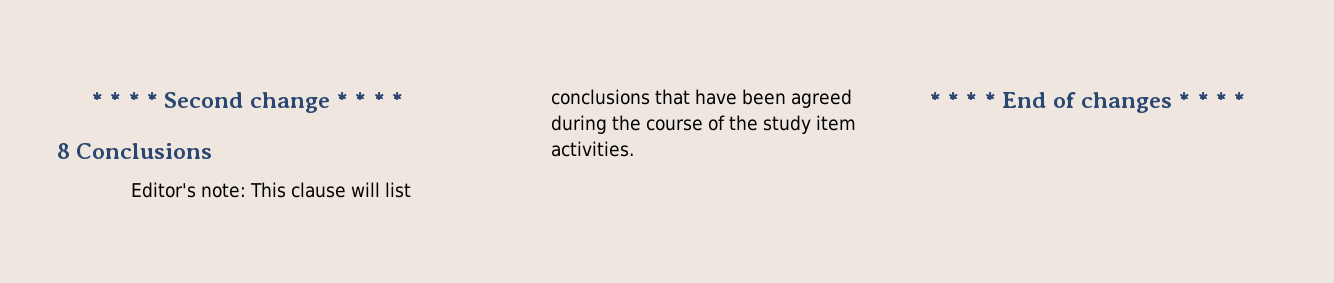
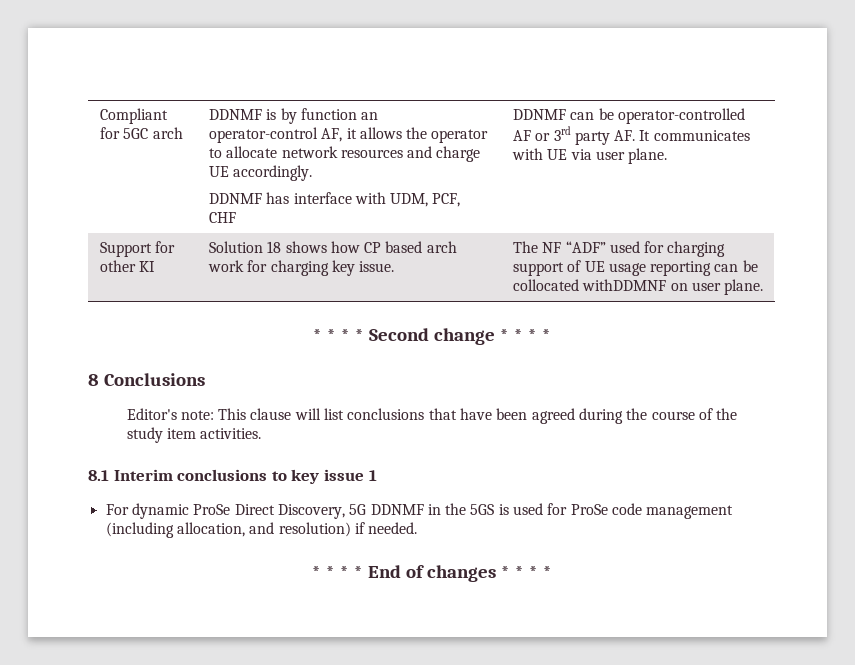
+ Compliant for 5GC arch | DDNMF is by function an operator-control AF, it allows the operator to allocate network resources and charge UE accordingly.
+ DDNMF has interface with UDM, PCF, CHF | DDNMF can be operator-controlled AF or 3rd party AF. It communicates with UE via user plane.
+ Support for other KI | Solution 18 shows how CP based arch work for charging key issue. | The NF “ADF” used for charging support of UE usage reporting can be collocated withDDMNF on user plane.
+ 8.1 Interim conclusions to key issue 1
+ For dynamic ProSe Direct Discovery, 5G DDNMF in the 5GS is used for ProSe code management (including allocation, and resolution) if needed.

